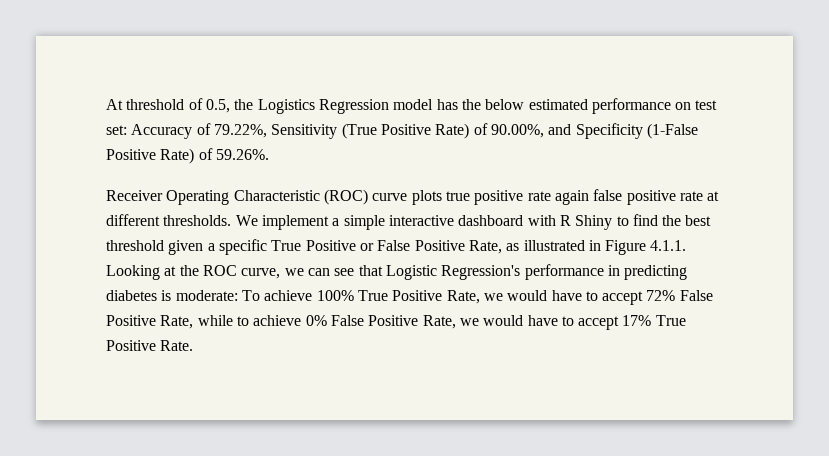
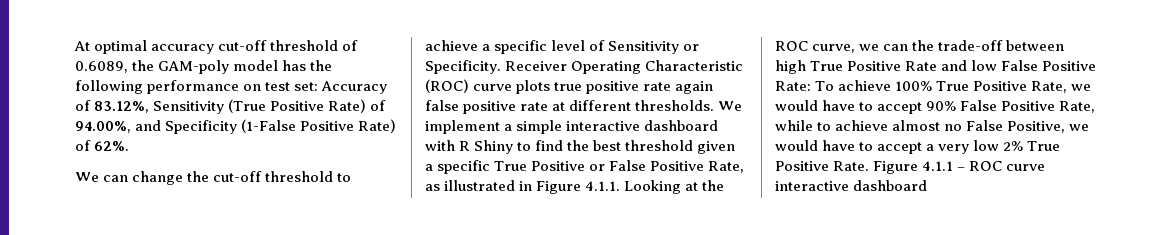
- At threshold of 0.5, the Logistics Regression model has the below estimated performance on test set: Accuracy of 79.22%, Sensitivity (True Positive Rate) of 90.00%, and Specificity (1-False Positive Rate) of 59.26%.
- Receiver Operating Characteristic (ROC) curve plots true positive rate again false positive rate at different thresholds.
+ At optimal accuracy cut-off threshold of 0.6089, the GAM-poly model has the following performance on test set: Accuracy of 83.12%, Sensitivity (True Positive Rate) of 94.00%, and Specificity (1-False Positive Rate) of 62%.
+ We can change the cut-off threshold to achieve a specific level of Sensitivity or Specificity. Receiver Operating Characteristic (ROC) curve plots true positive rate again false positive rate at different thresholds.
- We implement a simple interactive dashboard with R Shiny to find the best threshold given a specific True Positive or False Positive Rate, as illustrated in Figure 4.1.1. Looking at the ROC curve, we can see that Logistic Regression's performance in predicting diabetes is moderate: To achieve 100% True Positive Rate, we would have to accept 72% False Positive Rate, while to achieve 0% False Positive Rate, we would have to accept 17% True Positive Rate.
+ We implement a simple interactive dashboard with R Shiny to find the best threshold given a specific True Positive or False Positive Rate, as illustrated in Figure 4.1.1. Looking at the ROC curve, we can the trade-off between high True Positive Rate and low False Positive Rate: To achieve 100% True Positive Rate, we would have to accept 90% False Positive Rate, while to achieve almost no False Positive, we would have to accept a very low 2% True Positive Rate. Figure 4.1.1 – ROC curve interactive dashboard

